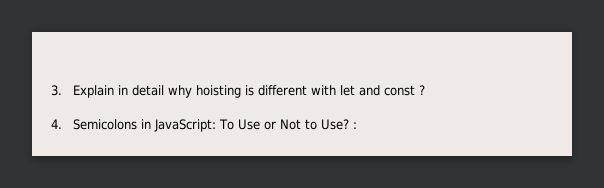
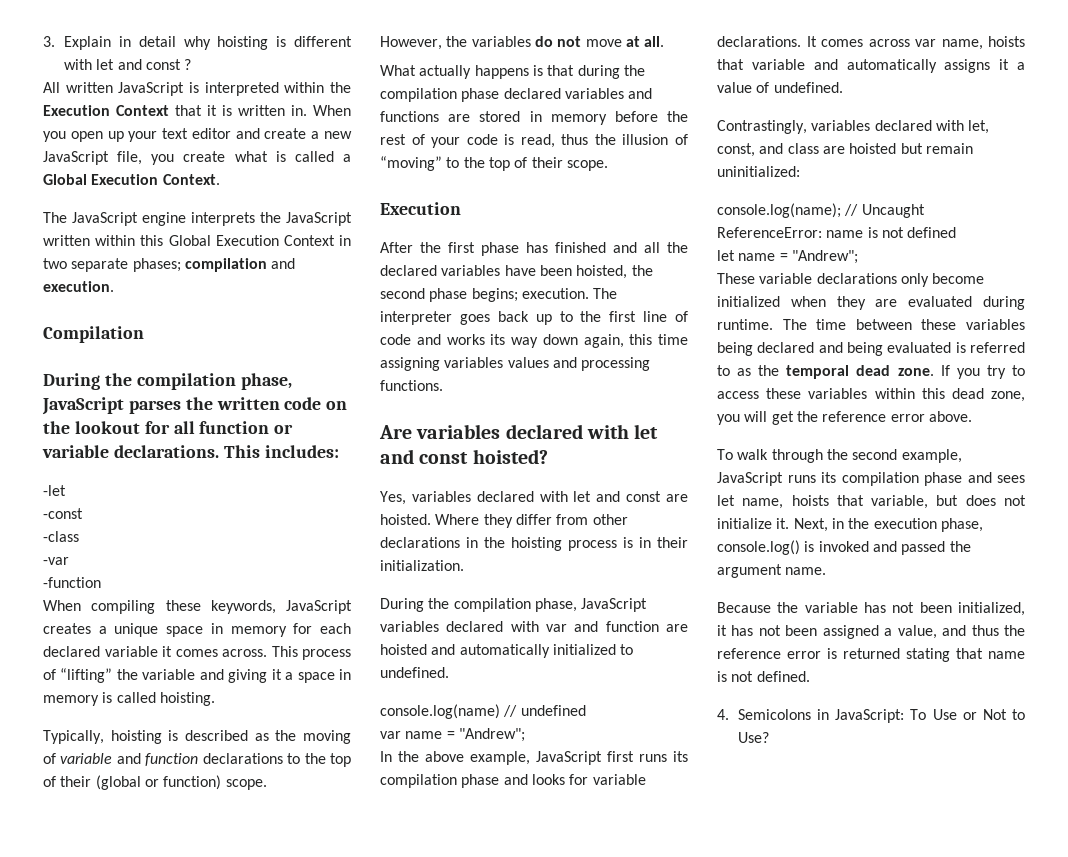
+ All written JavaScript is interpreted within the Execution Context that it is written in. When you open up your text editor and create a new JavaScript file, you create what is called a Global Execution Context.
+ The JavaScript engine interprets the JavaScript written within this Global Execution Context in two separate phases; compilation and execution.
+ Compilation
+ During the compilation phase, JavaScript parses the written code on the lookout for all function or variable declarations. This includes:
+ -let
+ -const
+ -class
+ -var
+ -function
+ When compiling these keywords, JavaScript creates a unique space in memory for each declared variable it comes across. This process of “lifting” the variable and giving it a space in memory is called hoisting.
+ Typically, hoisting is described as the moving of variable and function declarations to the top of their (global or function) scope.
+ However, the variables do not move at all.
+ What actually happens is that during the compilation phase declared variables and functions are stored in memory before the rest of your code is read, thus the illusion of “moving” to the top of their scope.
+ Execution
+ After the first phase has finished and all the declared variables have been hoisted, the second phase begins; execution. The interpreter goes back up to the first line of code and works its way down again, this time assigning variables values and processing functions.
+ Are variables declared with let and const hoisted?
+ Yes, variables declared with let and const are hoisted. Where they differ from other declarations in the hoisting process is in their initialization.
+ During the compilation phase, JavaScript variables declared with var and function are hoisted and automatically initialized to undefined.
+ console.log(name) // undefined
+ var name = "Andrew";
+ In the above example, JavaScript first runs its compilation phase and looks for variable declarations. It comes across var name, hoists that variable and automatically assigns it a value of undefined.
+ Contrastingly, variables declared with let, const, and class are hoisted but remain uninitialized:
+ console.log(name); // Uncaught ReferenceError: name is not defined
+ let name = "Andrew";
+ These variable declarations only become initialized when they are evaluated during runtime. The time between these variables being declared and being evaluated is referred to as the temporal dead zone. If you try to access these variables within this dead zone, you will get the reference error above.
+ To walk through the second example, JavaScript runs its compilation phase and sees let name, hoists that variable, but does not initialize it. Next, in the execution phase, console.log() is invoked and passed the argument name.
+ Because the variable has not been initialized, it has not been assigned a value, and thus the reference error is returned stating that name is not defined.
- 4. Semicolons in JavaScript: To Use or Not to Use? :
+ 4. Semicolons in JavaScript: To Use or Not to Use?

